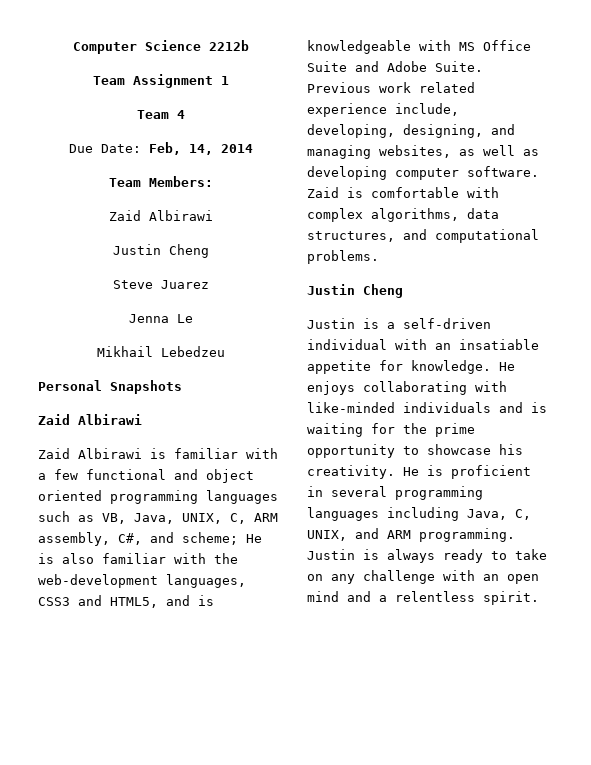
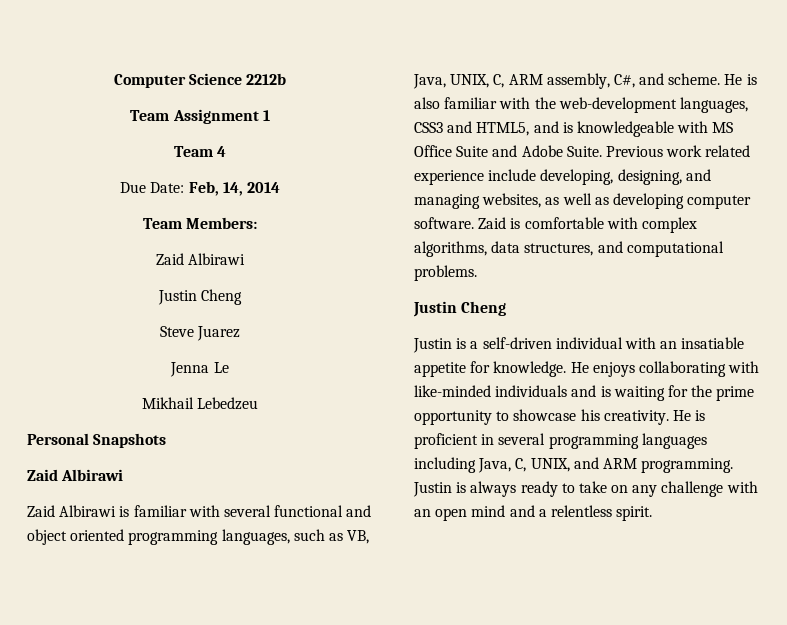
- Zaid Albirawi is familiar with a few functional and object oriented programming languages such as VB, Java, UNIX, C, ARM assembly, C#, and scheme; He is also familiar with the web-development languages, CSS3 and HTML5, and is knowledgeable with MS Office Suite and Adobe Suite.
+ Zaid Albirawi is familiar with several functional and object oriented programming languages, such as VB, Java, UNIX, C, ARM assembly, C#, and scheme. He is also familiar with the web-development languages, CSS3 and HTML5, and is knowledgeable with MS Office Suite and Adobe Suite.
- Previous work related experience include, developing, designing, and managing websites, as well as developing computer software.
+ Previous work related experience include developing, designing, and managing websites, as well as developing computer software.

